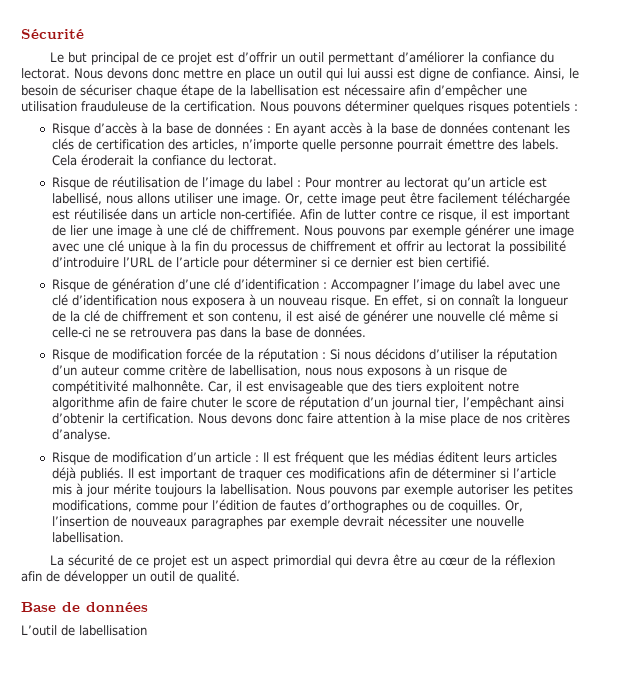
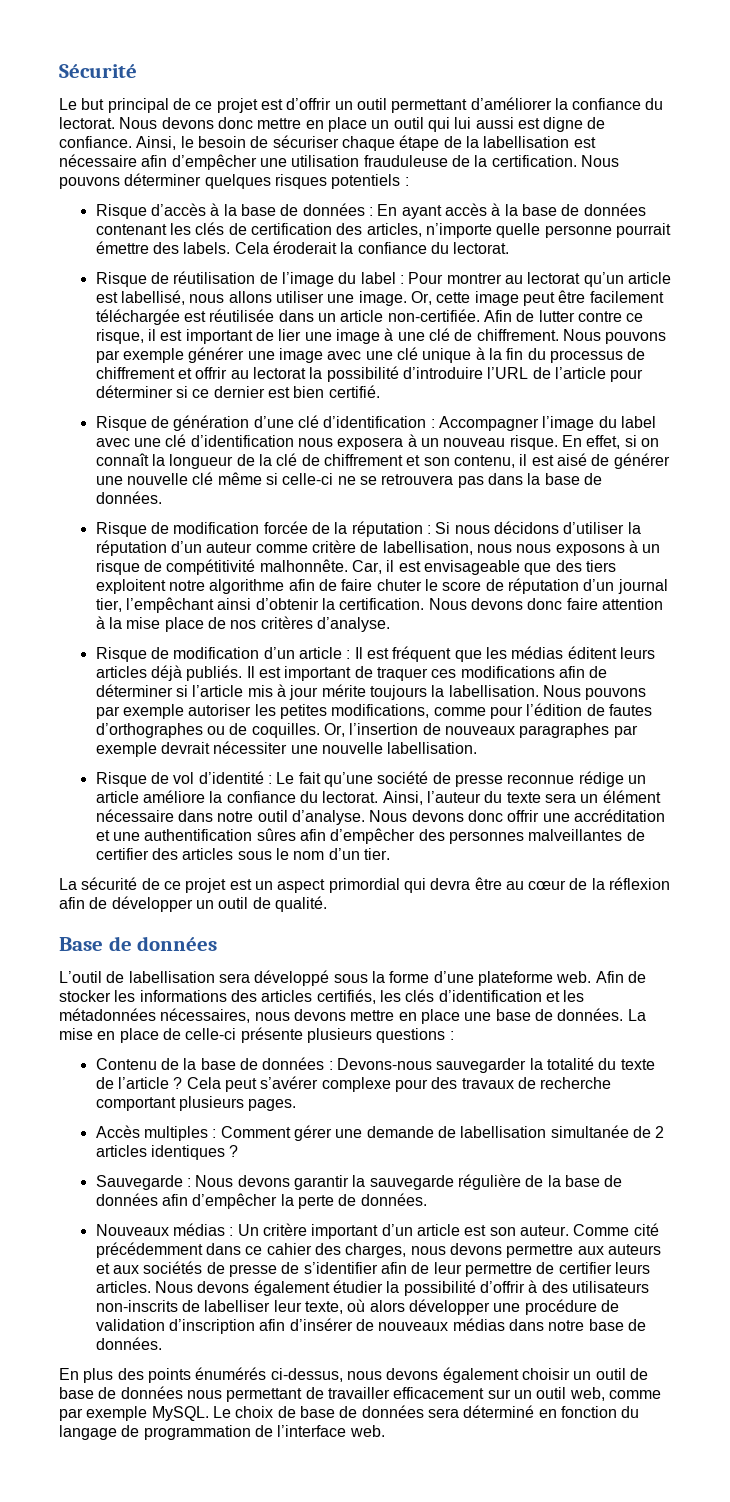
+ Risque de vol d’identité : Le fait qu’une société de presse reconnue rédige un article améliore la confiance du lectorat. Ainsi, l’auteur du texte sera un élément nécessaire dans notre outil d’analyse. Nous devons donc offrir une accréditation et une authentification sûres afin d’empêcher des personnes malveillantes de certifier des articles sous le nom d’un tier.
- L’outil de labellisation
+ L’outil de labellisation sera développé sous la forme d’une plateforme web. Afin de stocker les informations des articles certifiés, les clés d’identification et les métadonnées nécessaires, nous devons mettre en place une base de données. La mise en place de celle-ci présente plusieurs questions :
+ Contenu de la base de données : Devons-nous sauvegarder la totalité du texte de l’article ? Cela peut s’avérer complexe pour des travaux de recherche comportant plusieurs pages.
+ Accès multiples : Comment gérer une demande de labellisation simultanée de 2 articles identiques ?
+ Sauvegarde : Nous devons garantir la sauvegarde régulière de la base de données afin d’empêcher la perte de données.
+ Nouveaux médias : Un critère important d’un article est son auteur. Comme cité précédemment dans ce cahier des charges, nous devons permettre aux auteurs et aux sociétés de presse de s’identifier afin de leur permettre de certifier leurs articles. Nous devons également étudier la possibilité d’offrir à des utilisateurs non-inscrits de labelliser leur texte, où alors développer une procédure de validation d’inscription afin d’insérer de nouveaux médias dans notre base de données.
+ En plus des points énumérés ci-dessus, nous devons également choisir un outil de base de données nous permettant de travailler efficacement sur un outil web, comme par exemple MySQL. Le choix de base de données sera déterminé en fonction du langage de programmation de l’interface web.

